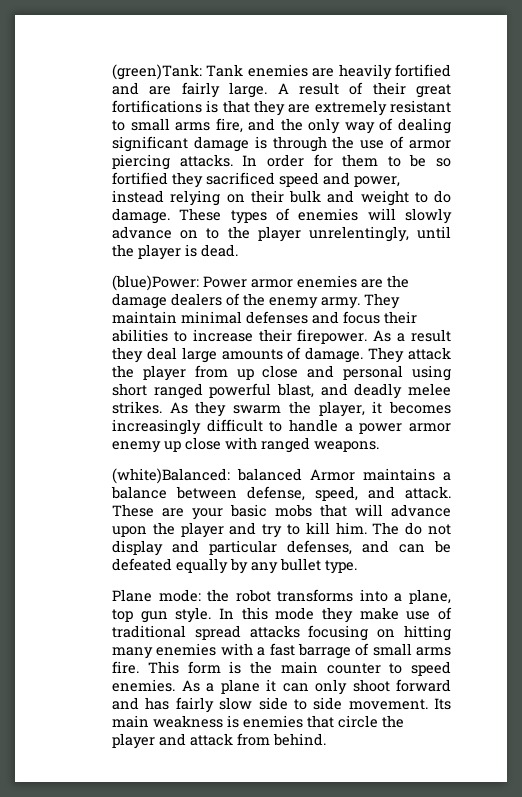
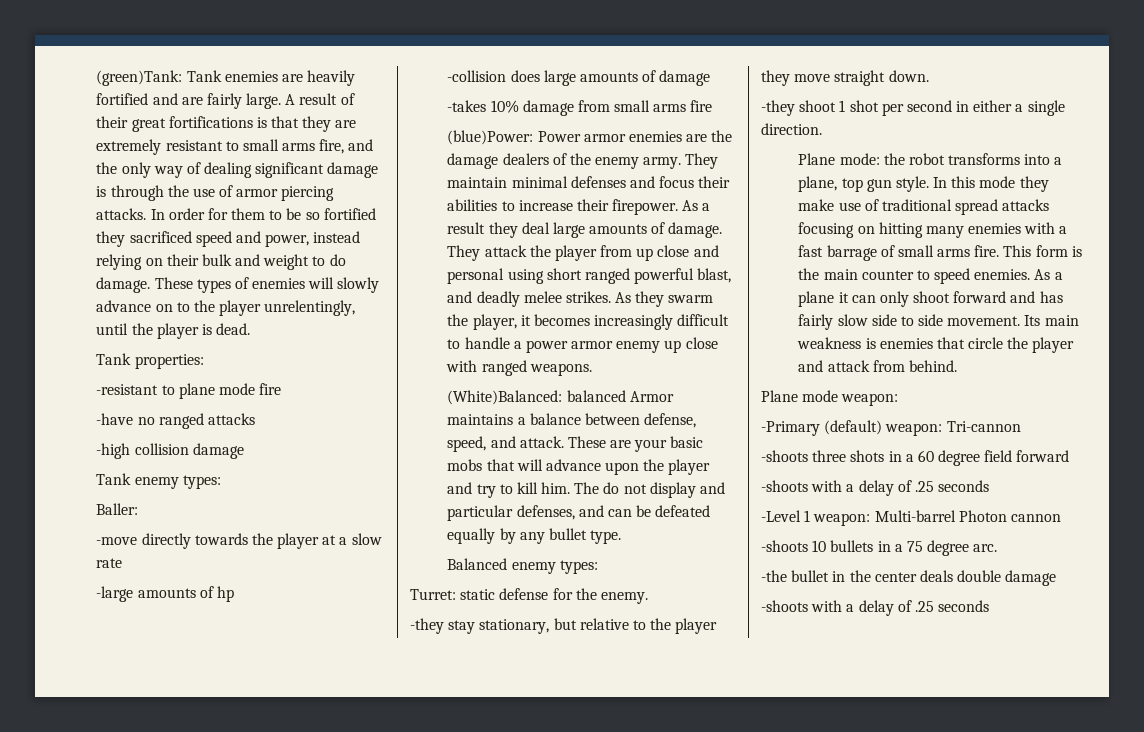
+ Tank properties:
+ -resistant to plane mode fire
+ -have no ranged attacks
+ -high collision damage
+ Tank enemy types:
+ Baller:
+ -move directly towards the player at a slow rate
+ -large amounts of hp
+ -collision does large amounts of damage
+ -takes 10% damage from small arms fire
- (white)Balanced: balanced Armor maintains a balance between defense, speed, and attack.
+ (White)Balanced: balanced Armor maintains a balance between defense, speed, and attack.
+ Balanced enemy types:
+ Turret: static defense for the enemy.
+ -they stay stationary, but relative to the player they move straight down.
+ -they shoot 1 shot per second in either a single direction.
+ Plane mode weapon:
+ -Primary (default) weapon: Tri-cannon
+ -shoots three shots in a 60 degree field forward
+ -shoots with a delay of .25 seconds
+ -Level 1 weapon: Multi-barrel Photon cannon
+ -shoots 10 bullets in a 75 degree arc.
+ -the bullet in the center deals double damage
+ -shoots with a delay of .25 seconds

